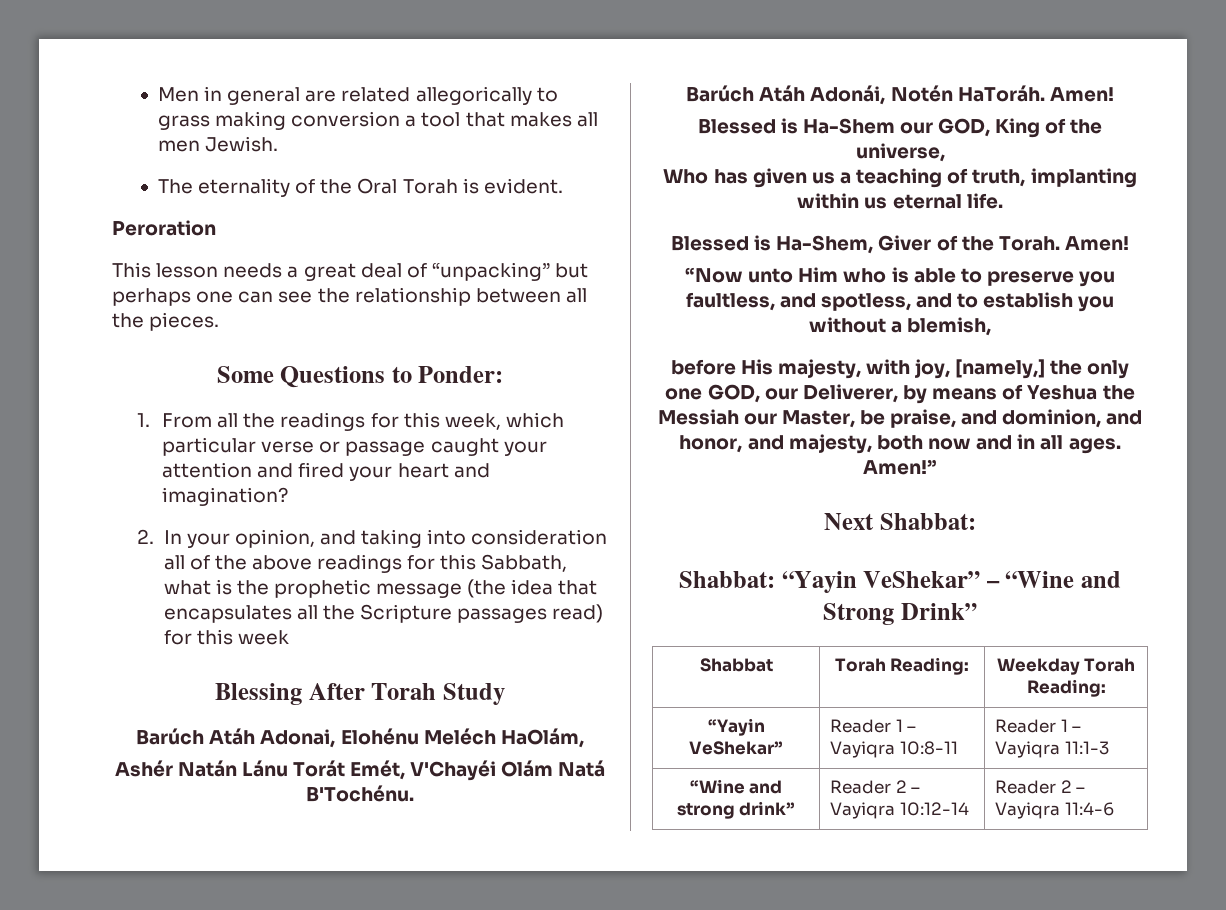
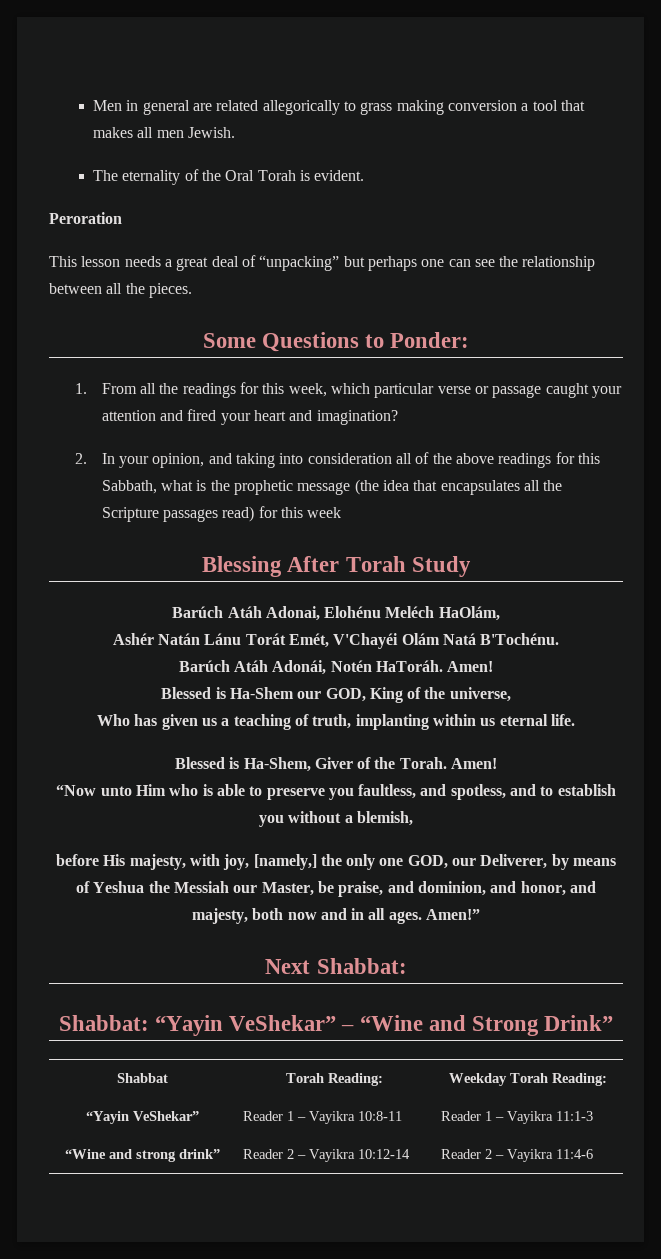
- “Yayin VeShekar” | Reader 1 – Vayiqra 10:8-11 | Reader 1 – Vayiqra 11:1-3
+ “Yayin VeShekar” | Reader 1 – Vayikra 10:8-11 | Reader 1 – Vayikra 11:1-3
- “Wine and strong drink” | Reader 2 – Vayiqra 10:12-14 | Reader 2 – Vayiqra 11:4-6
+ “Wine and strong drink” | Reader 2 – Vayikra 10:12-14 | Reader 2 – Vayikra 11:4-6

